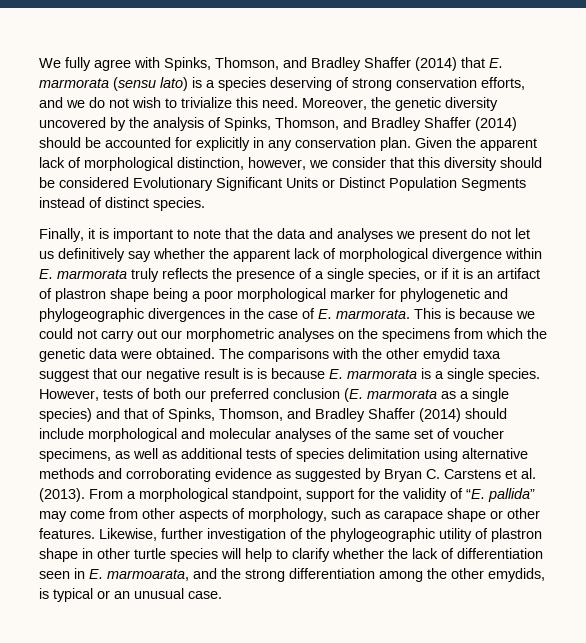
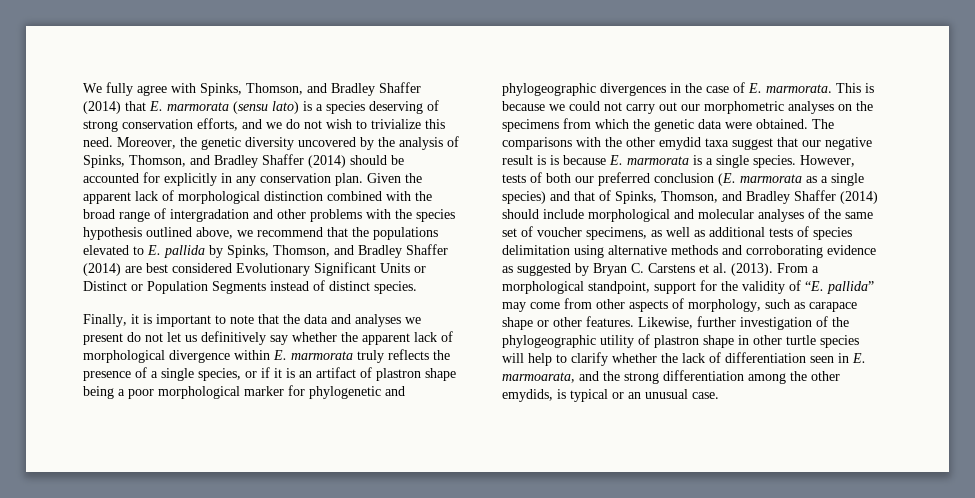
- Given the apparent lack of morphological distinction, however, we consider that this diversity should be considered Evolutionary Significant Units or Distinct Population Segments instead of distinct species.
+ Given the apparent lack of morphological distinction combined with the broad range of intergradation and other problems with the species hypothesis outlined above, we recommend that the populations elevated to E. pallida by Spinks, Thomson, and Bradley Shaffer (2014) are best considered Evolutionary Significant Units or Distinct or Population Segments instead of distinct species.

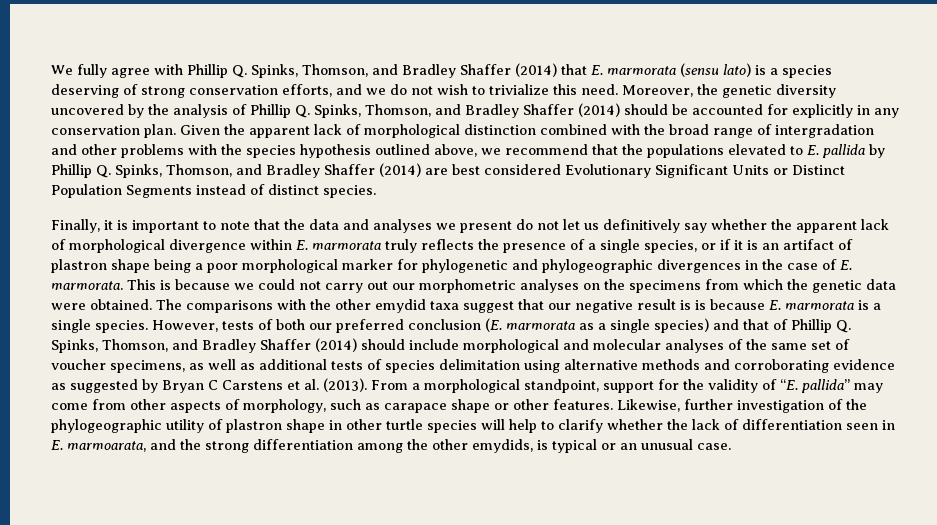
- We fully agree with Spinks, Thomson, and Bradley Shaffer (2014) that E. marmorata (sensu lato) is a species deserving of strong conservation efforts, and we do not wish to trivialize this need.
+ We fully agree with Phillip Q. Spinks, Thomson, and Bradley Shaffer (2014) that E. marmorata (sensu lato) is a species deserving of strong conservation efforts, and we do not wish to trivialize this need.
- Moreover, the genetic diversity uncovered by the analysis of Spinks, Thomson, and Bradley Shaffer (2014) should be accounted for explicitly in any conservation plan.
+ Moreover, the genetic diversity uncovered by the analysis of Phillip Q. Spinks, Thomson, and Bradley Shaffer (2014) should be accounted for explicitly in any conservation plan.
- Given the apparent lack of morphological distinction combined with the broad range of intergradation and other problems with the species hypothesis outlined above, we recommend that the populations elevated to E. pallida by Spinks, Thomson, and Bradley Shaffer (2014) are best considered Evolutionary Significant Units or Distinct or Population Segments instead of distinct species.
+ Given the apparent lack of morphological distinction combined with the broad range of intergradation and other problems with the species hypothesis outlined above, we recommend that the populations elevated to E. pallida by Phillip Q. Spinks, Thomson, and Bradley Shaffer (2014) are best considered Evolutionary Significant Units or Distinct Population Segments instead of distinct species.
- However, tests of both our preferred conclusion (E. marmorata as a single species) and that of Spinks, Thomson, and Bradley Shaffer (2014) should include morphological and molecular analyses of the same set of voucher specimens, as well as additional tests of species delimitation using alternative methods and corroborating evidence as suggested by Bryan C. Carstens et al. (2013).
+ However, tests of both our preferred conclusion (E. marmorata as a single species) and that of Phillip Q. Spinks, Thomson, and Bradley Shaffer (2014) should include morphological and molecular analyses of the same set of voucher specimens, as well as additional tests of species delimitation using alternative methods and corroborating evidence as suggested by Bryan C Carstens et al. (2013).

